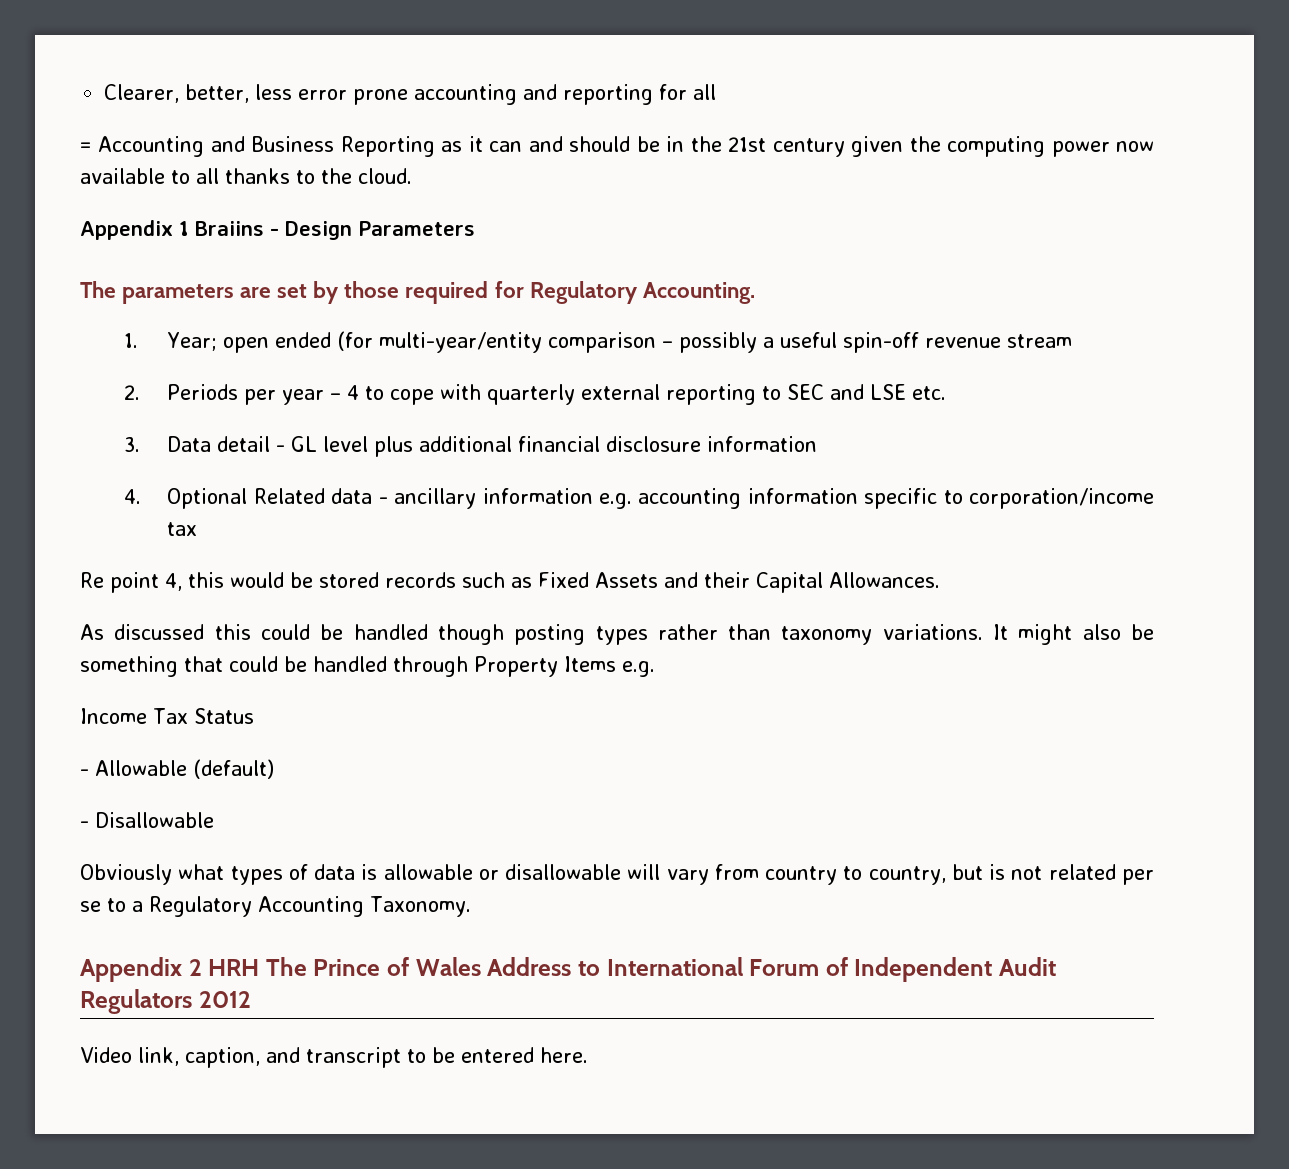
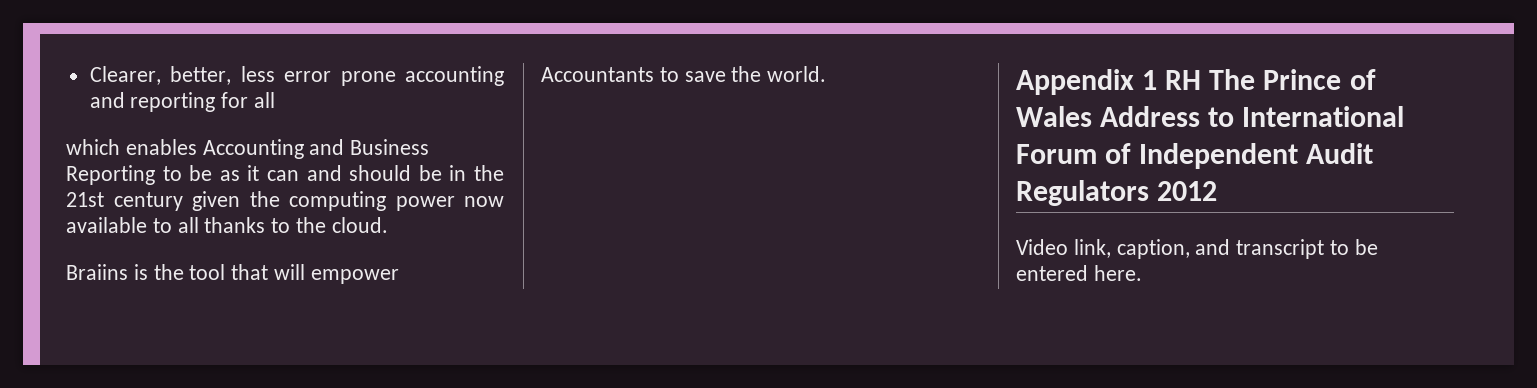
- = Accounting and Business Reporting as it can and should be in the 21st century given the computing power now available to all thanks to the cloud.
+ which enables Accounting and Business Reporting to be as it can and should be in the 21st century given the computing power now available to all thanks to the cloud.
- Appendix 1 Braiins - Design Parameters
- The parameters are set by those required for Regulatory Accounting.
- 1. Year; open ended (for multi-year/entity comparison – possibly a useful spin-off revenue stream
- 2. Periods per year – 4 to cope with quarterly external reporting to SEC and LSE etc.
- 3. Data detail - GL level plus additional financial disclosure information
- 4. Optional Related data - ancillary information e.g. accounting information specific to corporation/income tax
- Re point 4, this would be stored records such as Fixed Assets and their Capital Allowances.
- As discussed this could be handled though posting types rather than taxonomy variations. It might also be something that could be handled through Property Items e.g.
- Income Tax Status
- - Allowable (default)
- - Disallowable
- Obviously what types of data is allowable or disallowable will vary from country to country, but is not related per se to a Regulatory Accounting Taxonomy.
- Appendix 2 HRH The Prince of Wales Address to International Forum of Independent Audit Regulators 2012
+ Braiins is the tool that will empower Accountants to save the world.
+ Appendix 1 RH The Prince of Wales Address to International Forum of Independent Audit Regulators 2012

